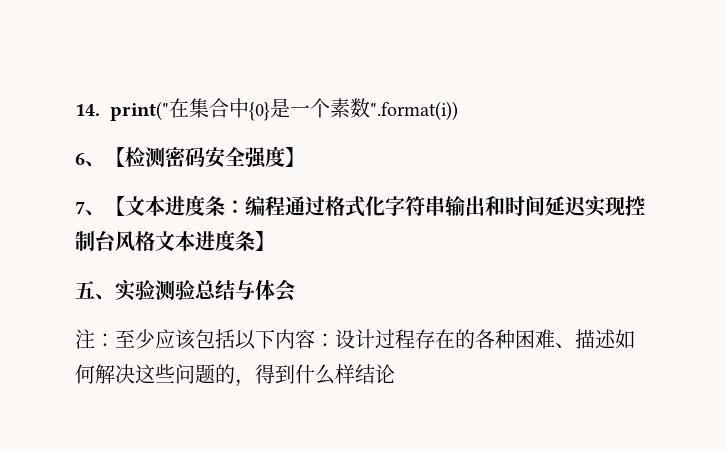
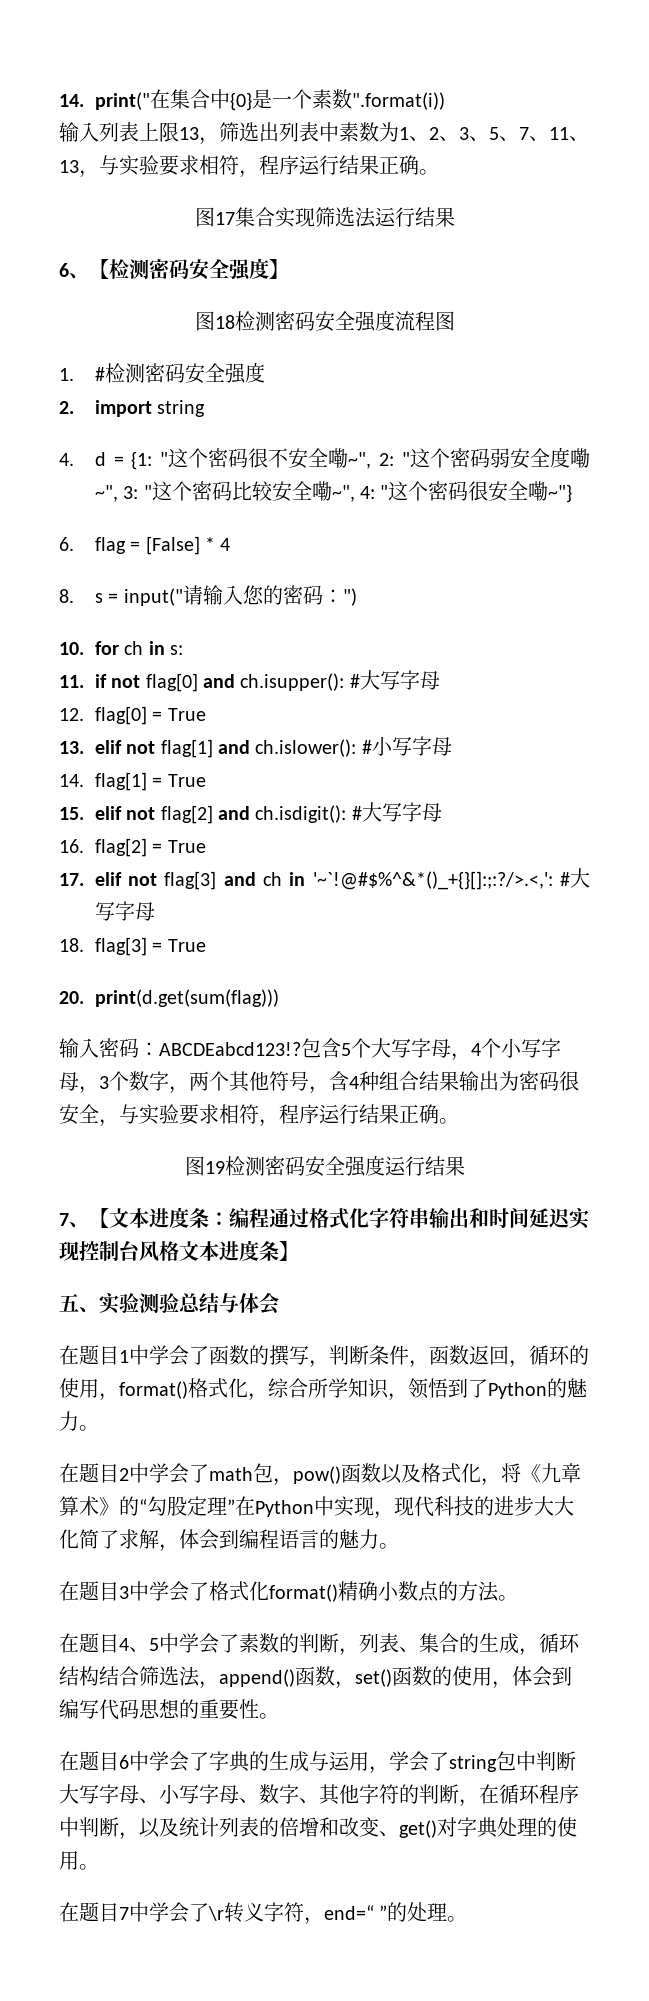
+ 输入列表上限13，筛选出列表中素数为1、2、3、5、7、11、13，与实验要求相符，程序运行结果正确。
+ 图17集合实现筛选法运行结果
+ 图18检测密码安全强度流程图
+ 1. #检测密码安全强度
+ 2. import string
+ 4. d = {1: "这个密码很不安全嘞~", 2: "这个密码弱安全度嘞~", 3: "这个密码比较安全嘞~", 4: "这个密码很安全嘞~"}
+ 6. flag = [False] * 4
+ 8. s = input("请输入您的密码：")
+ 10. for ch in s:
+ 11. if not flag[0] and ch.isupper(): #大写字母
+ 12. flag[0] = True
+ 13. elif not flag[1] and ch.islower(): #小写字母
+ 14. flag[1] = True
+ 15. elif not flag[2] and ch.isdigit(): #大写字母
+ 16. flag[2] = True
+ 17. elif not flag[3] and ch in '~`!@#$%^&*()_+{}[]:;:?/>.<,': #大写字母
+ 18. flag[3] = True
+ 20. print(d.get(sum(flag)))
+ 输入密码：ABCDEabcd123!?包含5个大写字母，4个小写字母，3个数字，两个其他符号，含4种组合结果输出为密码很安全，与实验要求相符，程序运行结果正确。
+ 图19检测密码安全强度运行结果
- 注：至少应该包括以下内容：设计过程存在的各种困难、描述如何解决这些问题的，得到什么样结论
+ 在题目1中学会了函数的撰写，判断条件，函数返回，循环的使用，format()格式化，综合所学知识，领悟到了Python的魅力。
+ 在题目2中学会了math包，pow()函数以及格式化，将《九章算术》的“勾股定理”在Python中实现，现代科技的进步大大化简了求解，体会到编程语言的魅力。
+ 在题目3中学会了格式化format()精确小数点的方法。
+ 在题目4、5中学会了素数的判断，列表、集合的生成，循环结构结合筛选法，append()函数，set()函数的使用，体会到编写代码思想的重要性。
+ 在题目6中学会了字典的生成与运用，学会了string包中判断大写字母、小写字母、数字、其他字符的判断，在循环程序中判断，以及统计列表的倍增和改变、get()对字典处理的使用。
+ 在题目7中学会了\r转义字符，end=“ ”的处理。

